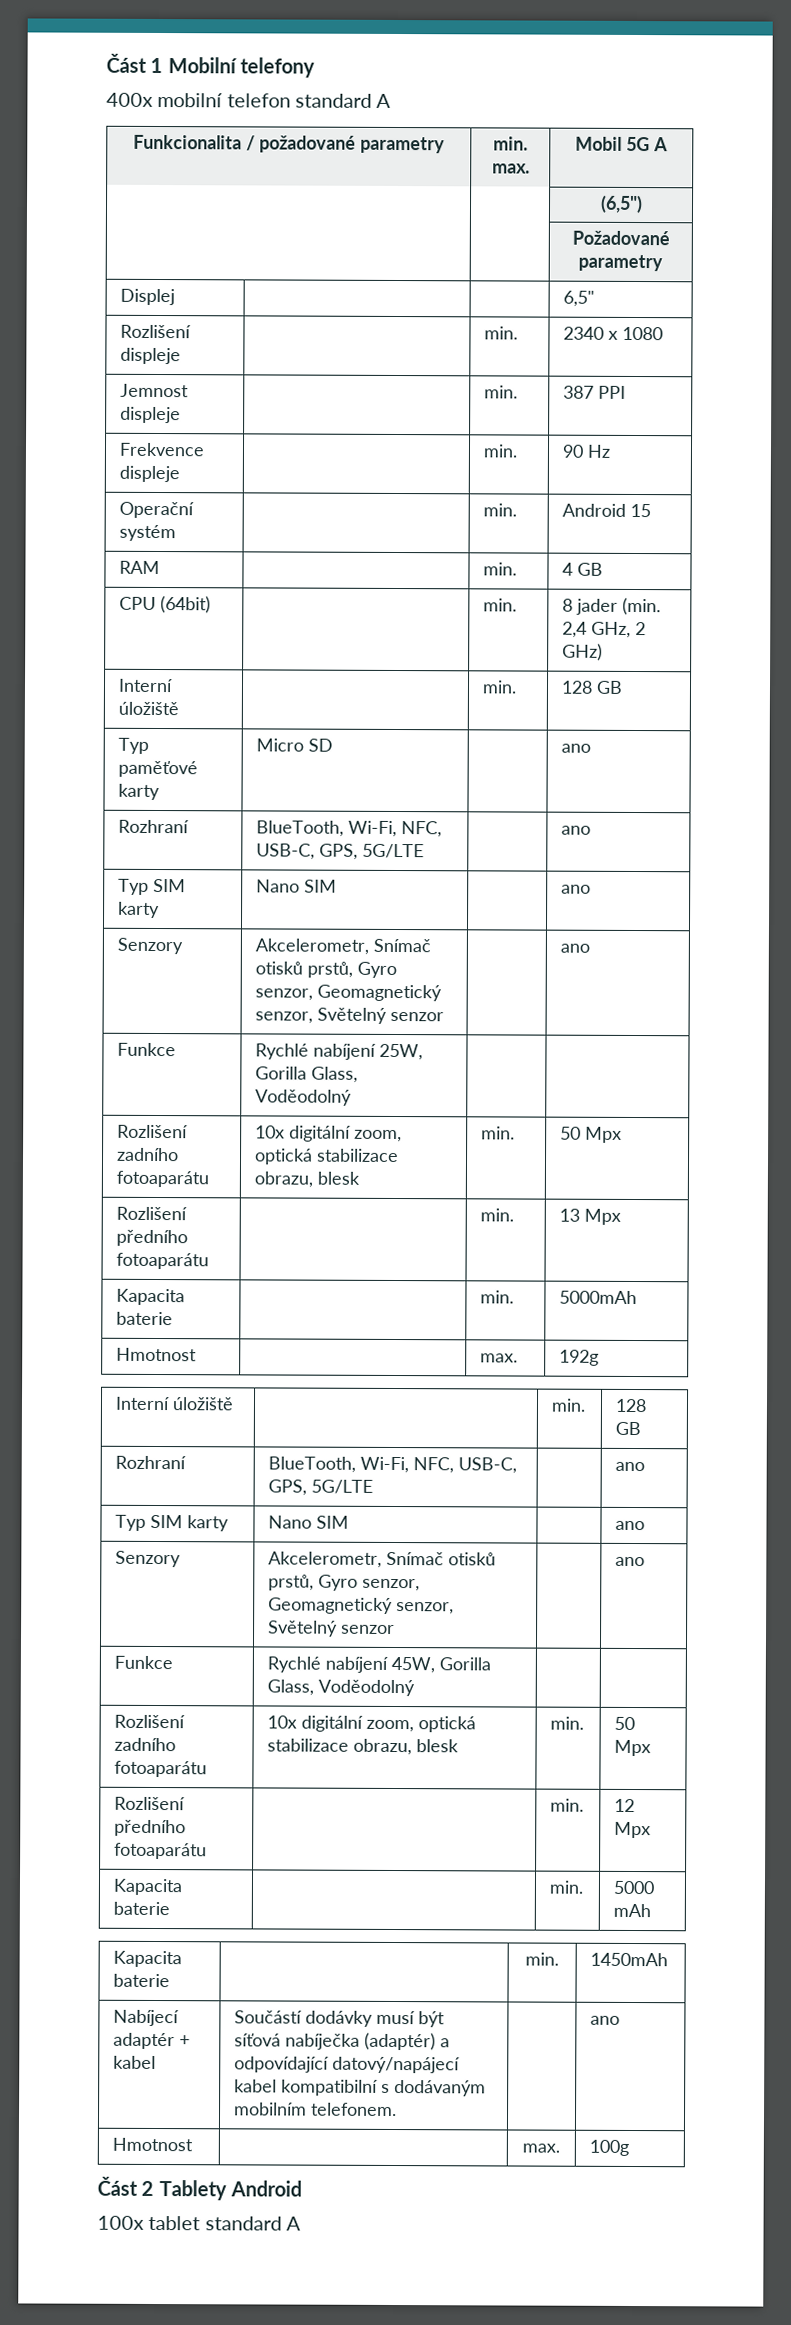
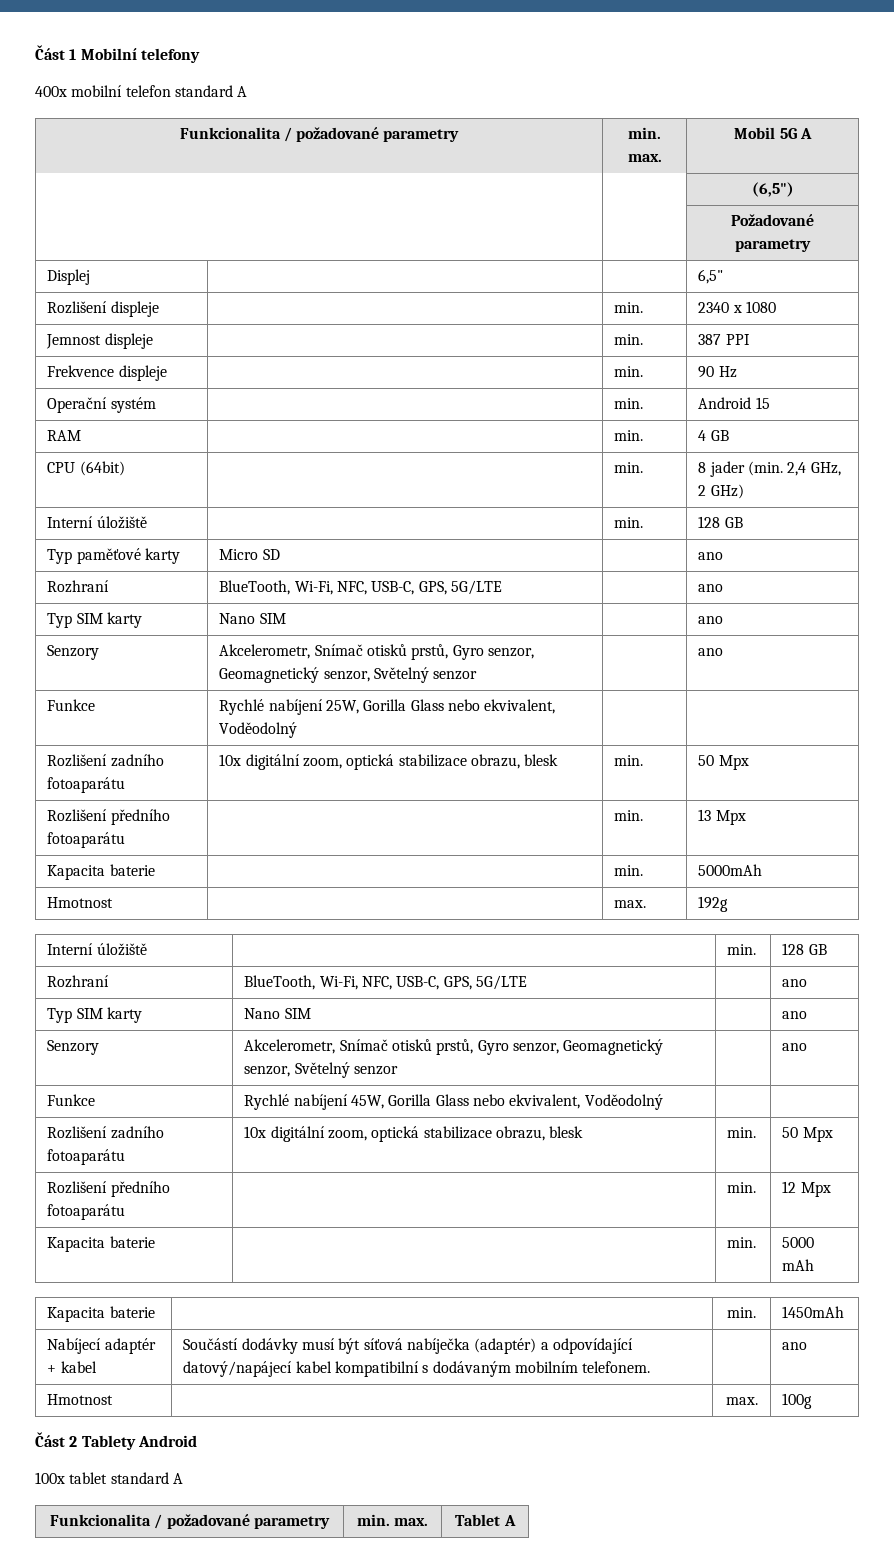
- Funkce | Rychlé nabíjení 25W, Gorilla Glass, Voděodolný | |
+ Funkce | Rychlé nabíjení 25W, Gorilla Glass nebo ekvivalent, Voděodolný | |
- Funkce | Rychlé nabíjení 45W, Gorilla Glass, Voděodolný | |
+ Funkce | Rychlé nabíjení 45W, Gorilla Glass nebo ekvivalent, Voděodolný | |
+ Funkcionalita / požadované parametry | min. max. | Tablet A

